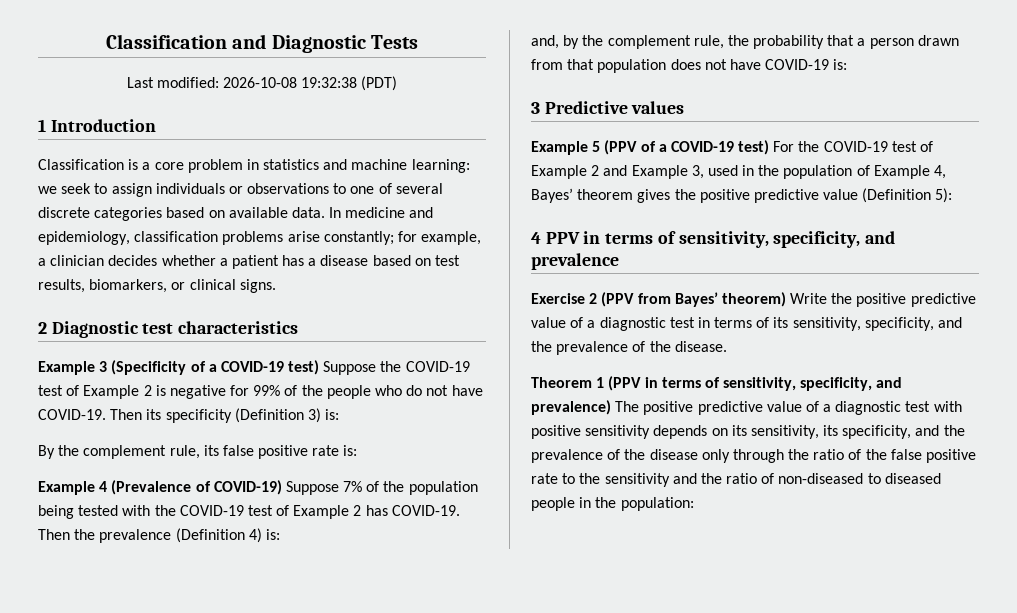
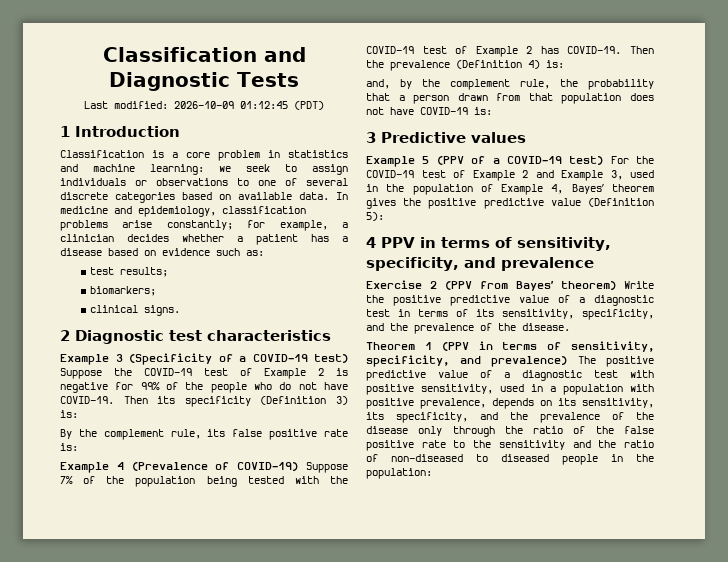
- Last modified: 2026-10-08 19:32:38 (PDT)
+ Last modified: 2026-10-09 01:12:45 (PDT)
- In medicine and epidemiology, classification problems arise constantly; for example, a clinician decides whether a patient has a disease based on test results, biomarkers, or clinical signs.
+ In medicine and epidemiology, classification problems arise constantly; for example, a clinician decides whether a patient has a disease based on evidence such as:
+ test results;
+ biomarkers;
+ clinical signs.
- Theorem 1 (PPV in terms of sensitivity, specificity, and prevalence) The positive predictive value of a diagnostic test with positive sensitivity depends on its sensitivity, its specificity, and the prevalence of the disease only through the ratio of the false positive rate to the sensitivity and the ratio of non-diseased to diseased people in the population:
+ Theorem 1 (PPV in terms of sensitivity, specificity, and prevalence) The positive predictive value of a diagnostic test with positive sensitivity, used in a population with positive prevalence, depends on its sensitivity, its specificity, and the prevalence of the disease only through the ratio of the false positive rate to the sensitivity and the ratio of non-diseased to diseased people in the population:

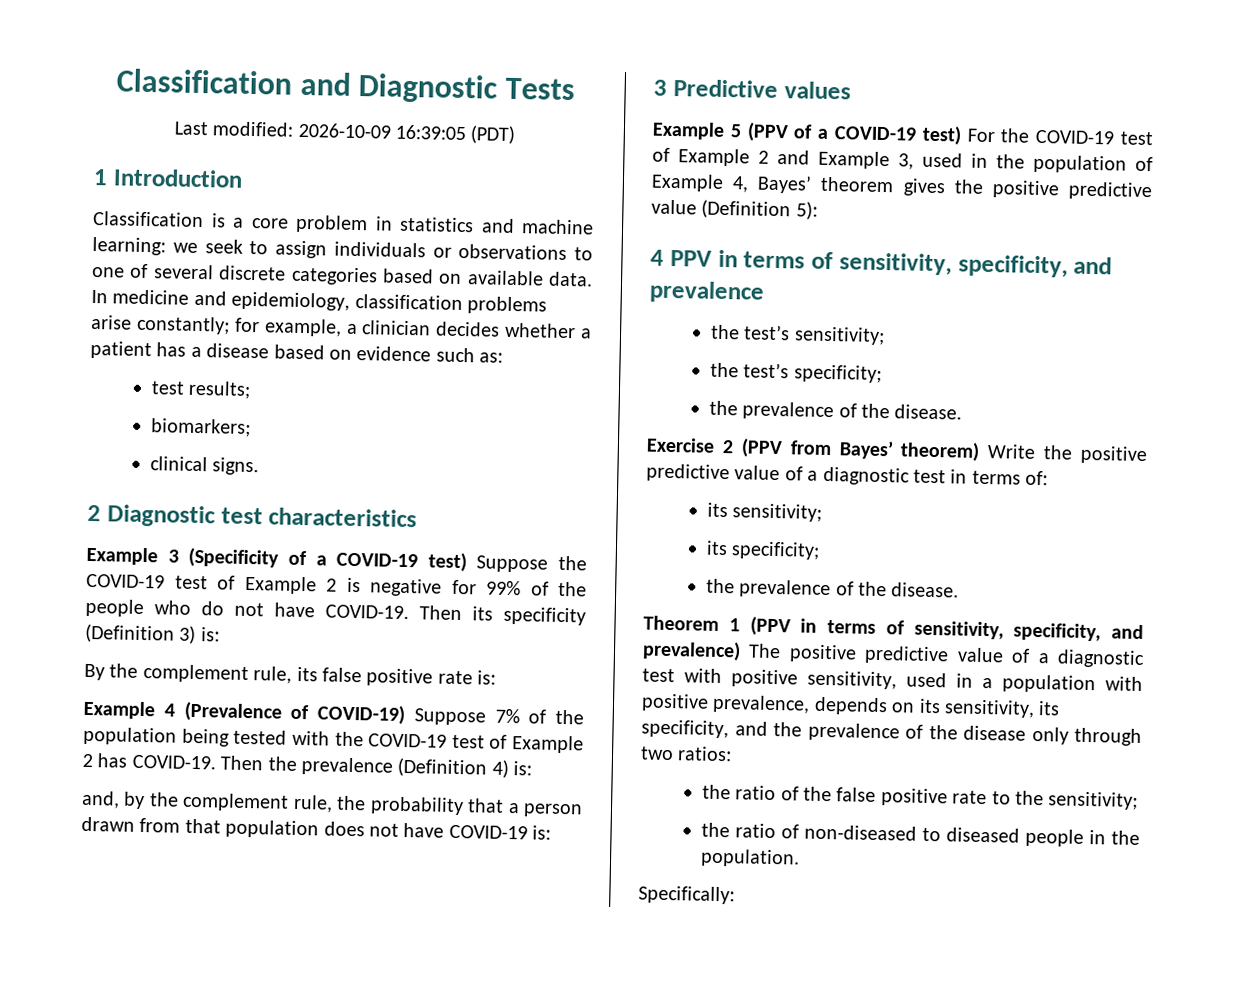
- Last modified: 2026-10-09 01:12:45 (PDT)
+ Last modified: 2026-10-09 16:39:05 (PDT)
+ the test’s sensitivity;
+ the test’s specificity;
+ the prevalence of the disease.
- Exercise 2 (PPV from Bayes’ theorem) Write the positive predictive value of a diagnostic test in terms of its sensitivity, specificity, and the prevalence of the disease.
+ Exercise 2 (PPV from Bayes’ theorem) Write the positive predictive value of a diagnostic test in terms of:
+ its sensitivity;
+ its specificity;
+ the prevalence of the disease.
- Theorem 1 (PPV in terms of sensitivity, specificity, and prevalence) The positive predictive value of a diagnostic test with positive sensitivity, used in a population with positive prevalence, depends on its sensitivity, its specificity, and the prevalence of the disease only through the ratio of the false positive rate to the sensitivity and the ratio of non-diseased to diseased people in the population:
+ Theorem 1 (PPV in terms of sensitivity, specificity, and prevalence) The positive predictive value of a diagnostic test with positive sensitivity, used in a population with positive prevalence, depends on its sensitivity, its specificity, and the prevalence of the disease only through two ratios:
+ the ratio of the false positive rate to the sensitivity;
+ the ratio of non-diseased to diseased people in the population.
+ Specifically:

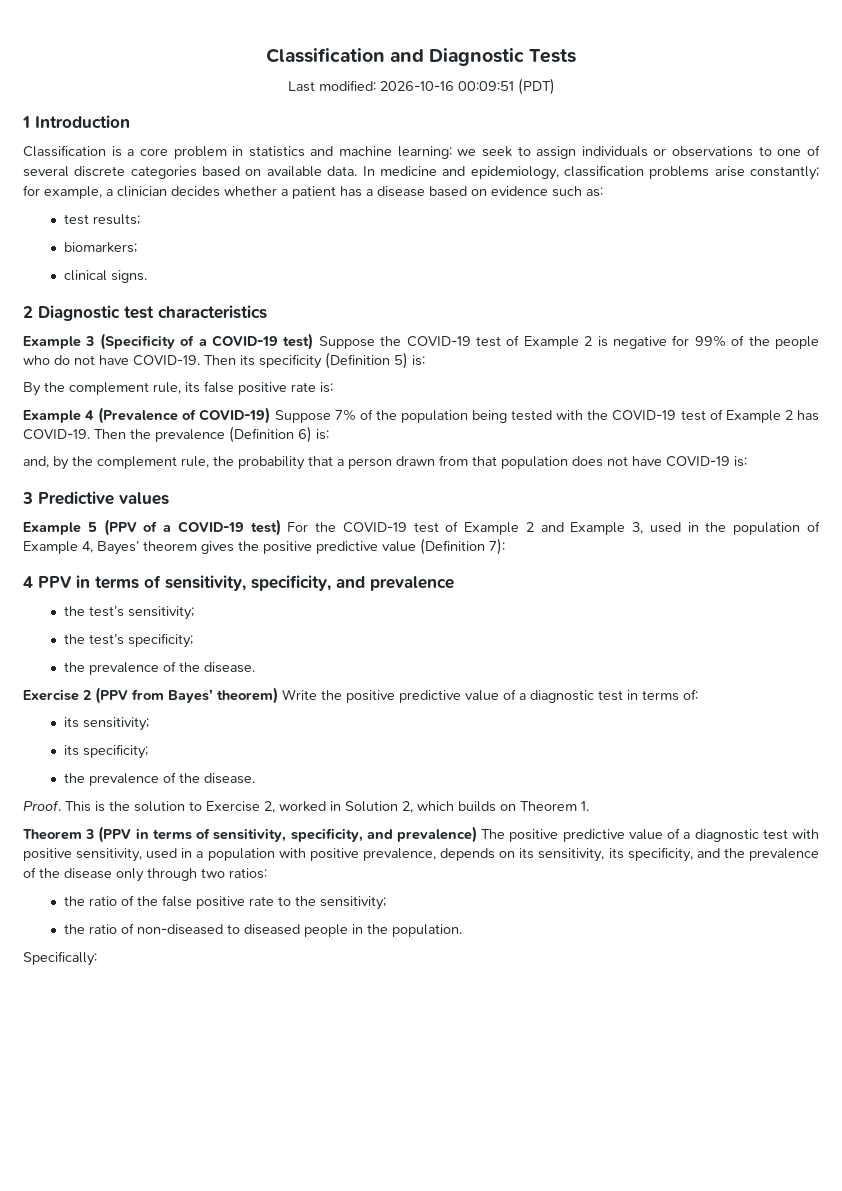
- Last modified: 2026-10-09 16:39:05 (PDT)
+ Last modified: 2026-10-16 00:09:51 (PDT)
- Then its specificity (Definition 3) is:
+ Then its specificity (Definition 5) is:
- Then the prevalence (Definition 4) is:
+ Then the prevalence (Definition 6) is:
- Example 5 (PPV of a COVID-19 test) For the COVID-19 test of Example 2 and Example 3, used in the population of Example 4, Bayes’ theorem gives the positive predictive value (Definition 5):
+ Example 5 (PPV of a COVID-19 test) For the COVID-19 test of Example 2 and Example 3, used in the population of Example 4, Bayes’ theorem gives the positive predictive value (Definition 7):
- Theorem 1 (PPV in terms of sensitivity, specificity, and prevalence) The positive predictive value of a diagnostic test with positive sensitivity, used in a population with positive prevalence, depends on its sensitivity, its specificity, and the prevalence of the disease only through two ratios:
+ Proof. This is the solution to Exercise 2, worked in Solution 2, which builds on Theorem 1.
+ Theorem 3 (PPV in terms of sensitivity, specificity, and prevalence) The positive predictive value of a diagnostic test with positive sensitivity, used in a population with positive prevalence, depends on its sensitivity, its specificity, and the prevalence of the disease only through two ratios:

